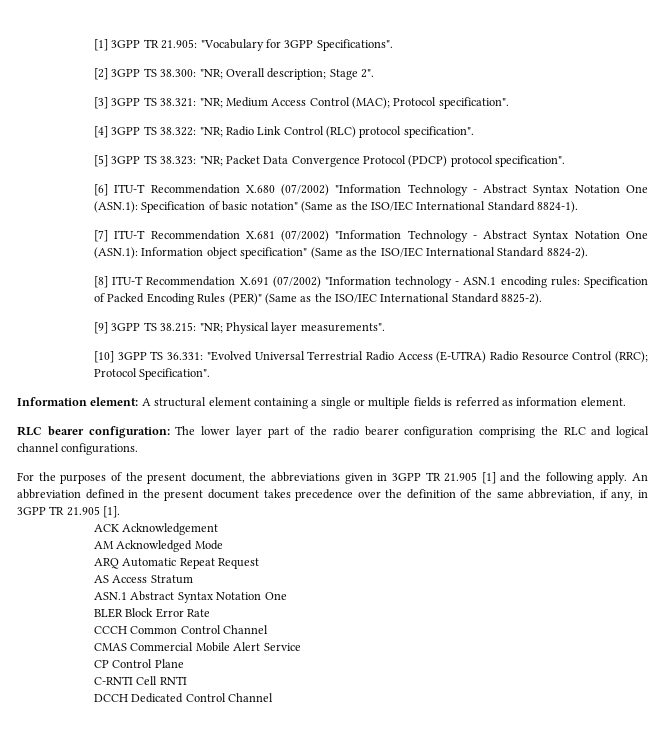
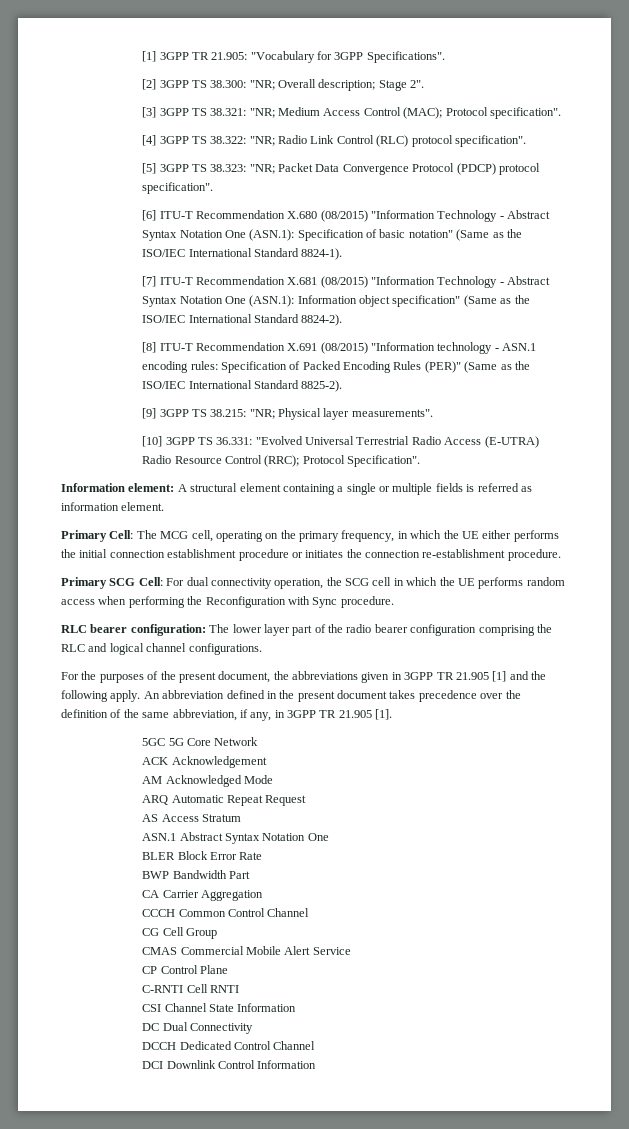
- [6] ITU-T Recommendation X.680 (07/2002) "Information Technology - Abstract Syntax Notation One (ASN.1): Specification of basic notation" (Same as the ISO/IEC International Standard 8824-1).
+ [6] ITU-T Recommendation X.680 (08/2015) "Information Technology - Abstract Syntax Notation One (ASN.1): Specification of basic notation" (Same as the ISO/IEC International Standard 8824-1).
- [7] ITU-T Recommendation X.681 (07/2002) "Information Technology - Abstract Syntax Notation One (ASN.1): Information object specification" (Same as the ISO/IEC International Standard 8824-2).
+ [7] ITU-T Recommendation X.681 (08/2015) "Information Technology - Abstract Syntax Notation One (ASN.1): Information object specification" (Same as the ISO/IEC International Standard 8824-2).
- [8] ITU-T Recommendation X.691 (07/2002) "Information technology - ASN.1 encoding rules: Specification of Packed Encoding Rules (PER)" (Same as the ISO/IEC International Standard 8825-2).
+ [8] ITU-T Recommendation X.691 (08/2015) "Information technology - ASN.1 encoding rules: Specification of Packed Encoding Rules (PER)" (Same as the ISO/IEC International Standard 8825-2).
+ Primary Cell: The MCG cell, operating on the primary frequency, in which the UE either performs the initial connection establishment procedure or initiates the connection re-establishment procedure.
+ Primary SCG Cell: For dual connectivity operation, the SCG cell in which the UE performs random access when performing the Reconfiguration with Sync procedure.
+ 5GC 5G Core Network
+ BWP Bandwidth Part
+ CA Carrier Aggregation
+ CG Cell Group
+ CSI Channel State Information
+ DC Dual Connectivity
+ DCI Downlink Control Information

